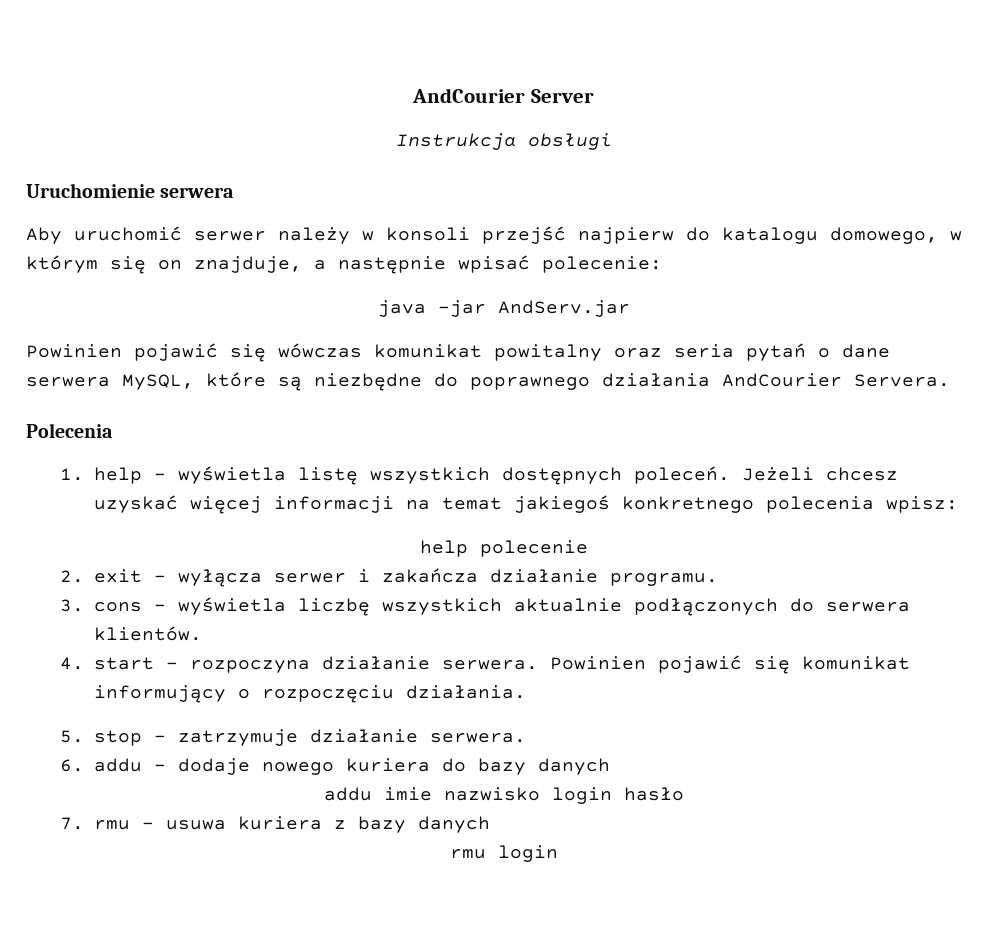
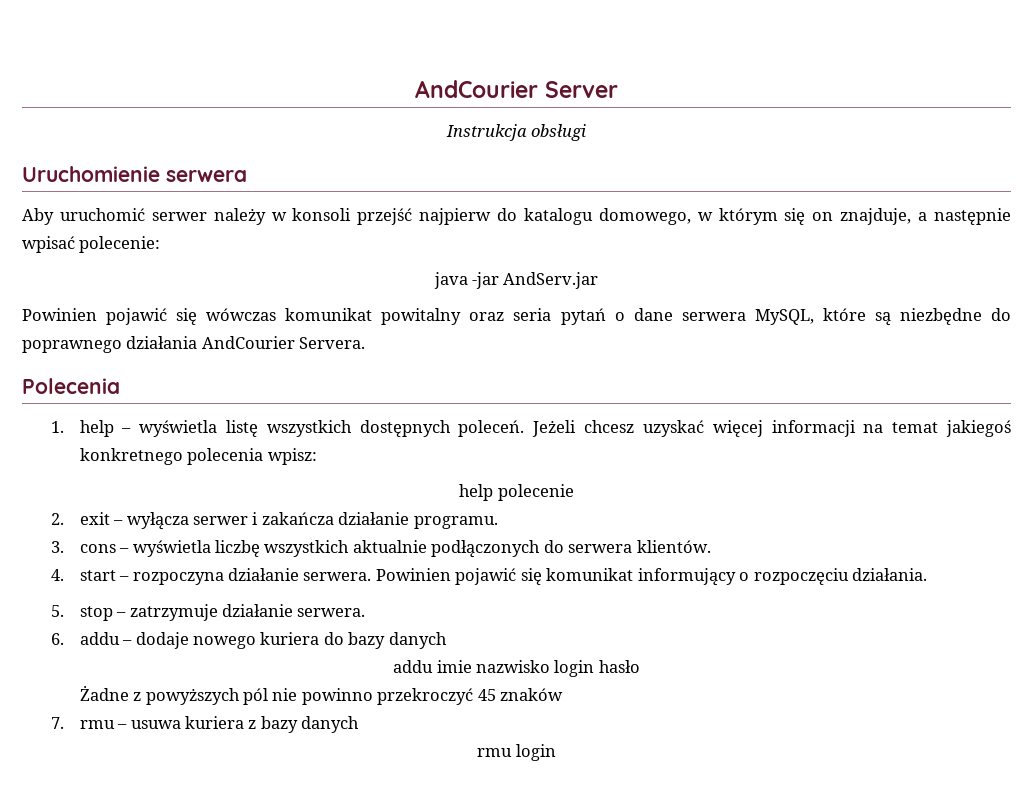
+ Żadne z powyższych pól nie powinno przekroczyć 45 znaków

